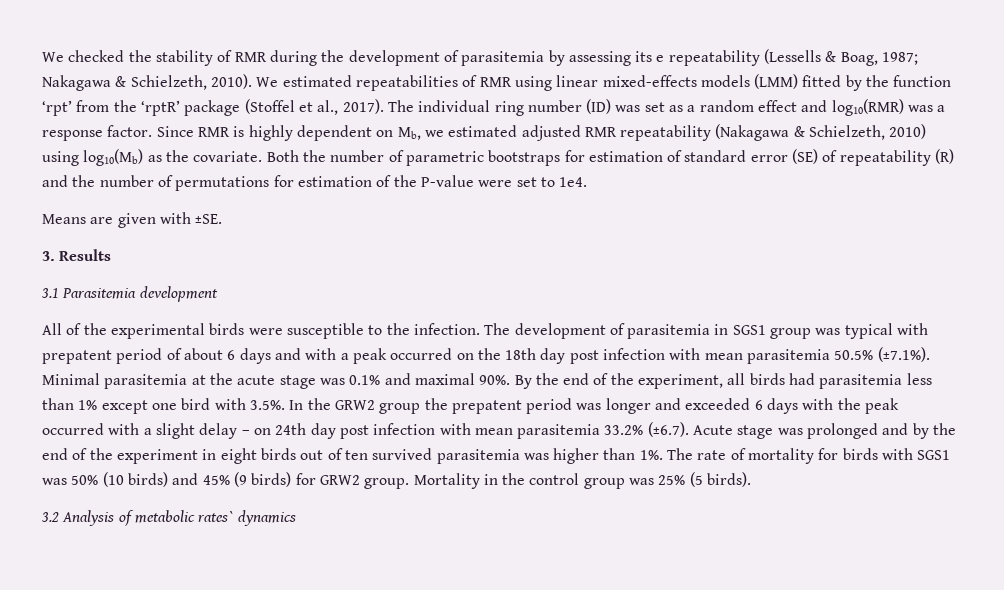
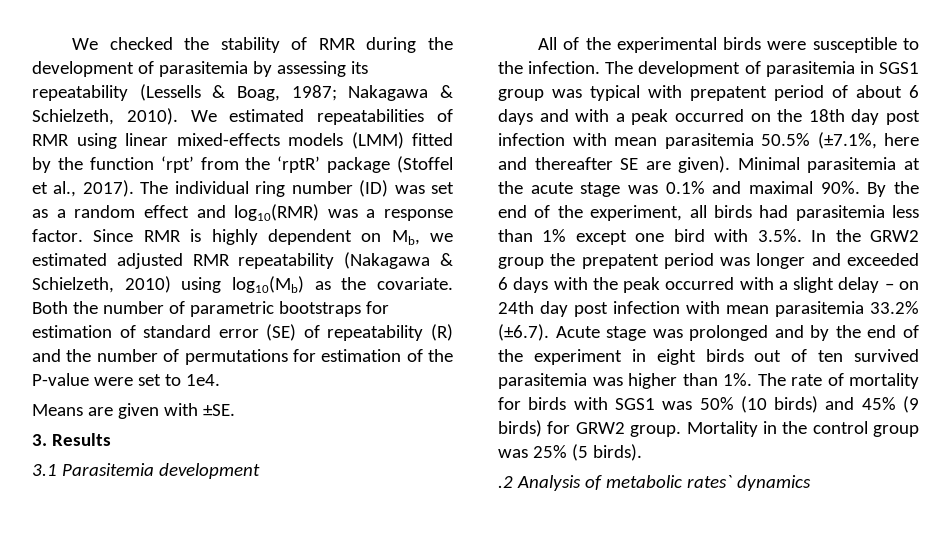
- We checked the stability of RMR during the development of parasitemia by assessing its e repeatability (Lessells & Boag, 1987; Nakagawa & Schielzeth, 2010).
+ We checked the stability of RMR during the development of parasitemia by assessing its repeatability (Lessells & Boag, 1987; Nakagawa & Schielzeth, 2010).
- The development of parasitemia in SGS1 group was typical with prepatent period of about 6 days and with a peak occurred on the 18th day post infection with mean parasitemia 50.5% (±7.1%). Minimal parasitemia at the acute stage was 0.1% and maximal 90%.
+ The development of parasitemia in SGS1 group was typical with prepatent period of about 6 days and with a peak occurred on the 18th day post infection with mean parasitemia 50.5% (±7.1%, here and thereafter SE are given). Minimal parasitemia at the acute stage was 0.1% and maximal 90%.
- 3.2 Analysis of metabolic rates` dynamics
+ .2 Analysis of metabolic rates` dynamics

